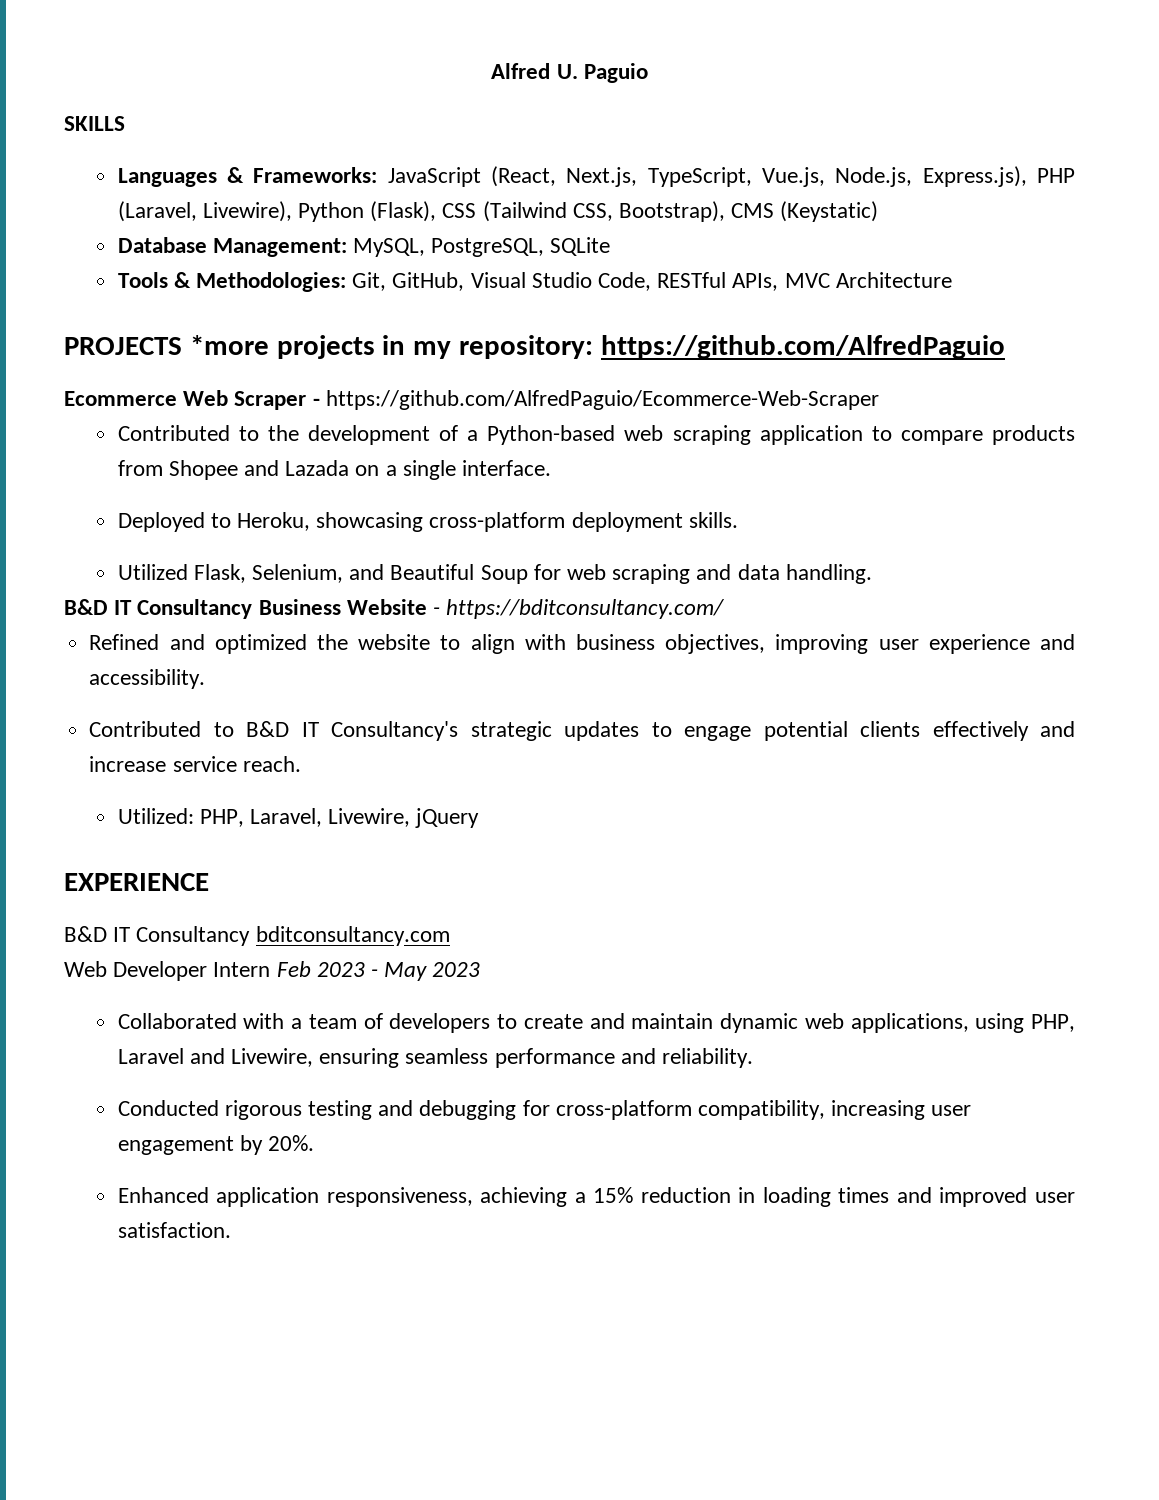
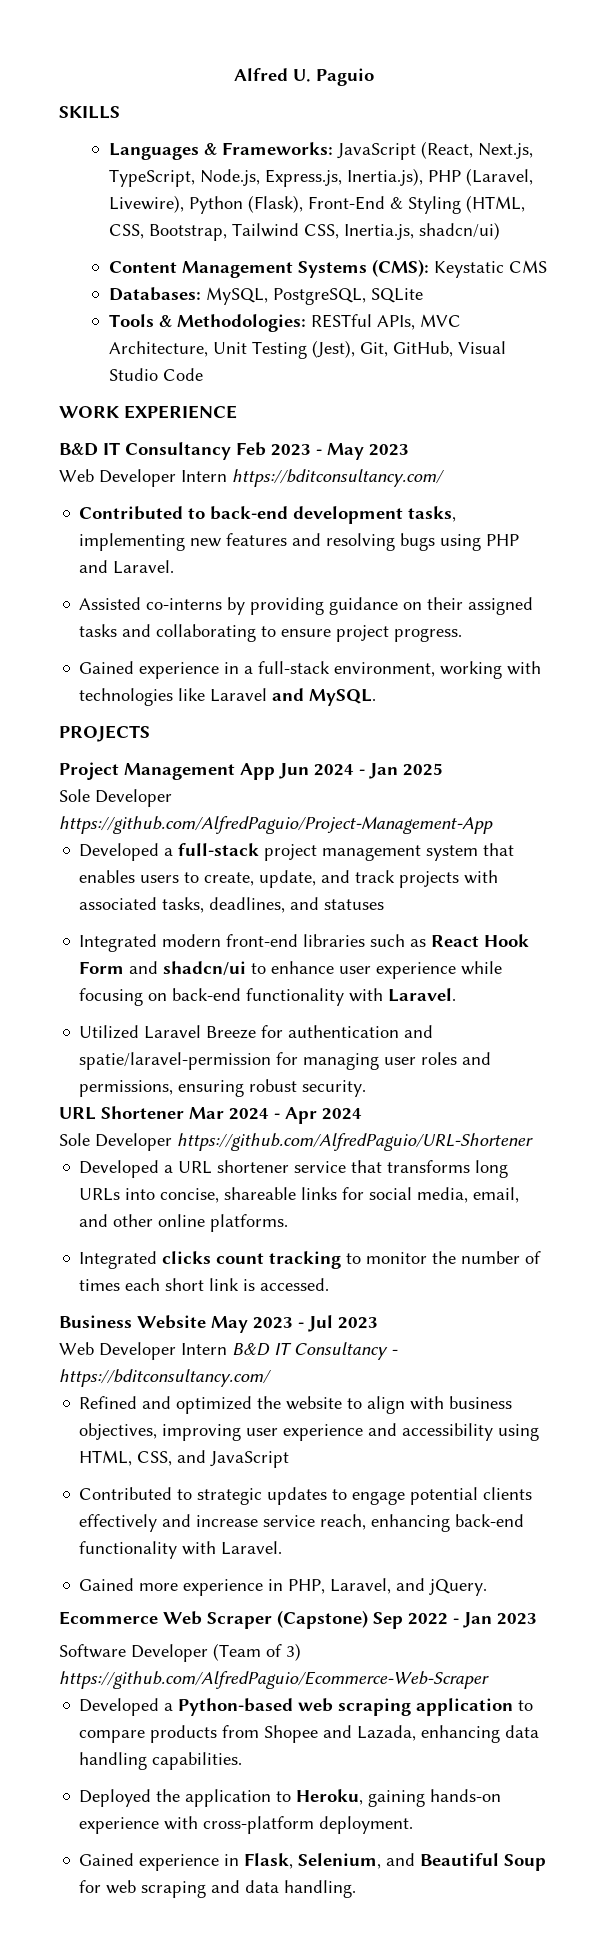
- Languages & Frameworks: JavaScript (React, Next.js, TypeScript, Vue.js, Node.js, Express.js), PHP (Laravel, Livewire), Python (Flask), CSS (Tailwind CSS, Bootstrap), CMS (Keystatic)
- Database Management: MySQL, PostgreSQL, SQLite
+ Languages & Frameworks: JavaScript (React, Next.js, TypeScript, Node.js, Express.js, Inertia.js), PHP (Laravel, Livewire), Python (Flask), Front-End & Styling (HTML, CSS, Bootstrap, Tailwind CSS, Inertia.js, shadcn/ui)
+ Content Management Systems (CMS): Keystatic CMS
+ Databases: MySQL, PostgreSQL, SQLite
- Tools & Methodologies: Git, GitHub, Visual Studio Code, RESTful APIs, MVC Architecture
- PROJECTS *more projects in my repository: https://github.com/AlfredPaguio
- Ecommerce Web Scraper - https://github.com/AlfredPaguio/Ecommerce-Web-Scraper
- Contributed to the development of a Python-based web scraping application to compare products from Shopee and Lazada on a single interface.
- Deployed to Heroku, showcasing cross-platform deployment skills.
- Utilized Flask, Selenium, and Beautiful Soup for web scraping and data handling.
- B&D IT Consultancy Business Website - https://bditconsultancy.com/
+ Tools & Methodologies: RESTful APIs, MVC Architecture, Unit Testing (Jest), Git, GitHub, Visual Studio Code
+ WORK EXPERIENCE
+ B&D IT Consultancy Feb 2023 - May 2023
+ Web Developer Intern https://bditconsultancy.com/
+ Contributed to back-end development tasks, implementing new features and resolving bugs using PHP and Laravel.
+ Assisted co-interns by providing guidance on their assigned tasks and collaborating to ensure project progress.
+ Gained experience in a full-stack environment, working with technologies like Laravel and MySQL.
+ PROJECTS
+ Project Management App Jun 2024 - Jan 2025
+ Sole Developer https://github.com/AlfredPaguio/Project-Management-App
+ Developed a full-stack project management system that enables users to create, update, and track projects with associated tasks, deadlines, and statuses
+ Integrated modern front-end libraries such as React Hook Form and shadcn/ui to enhance user experience while focusing on back-end functionality with Laravel.
+ Utilized Laravel Breeze for authentication and spatie/laravel-permission for managing user roles and permissions, ensuring robust security.
+ URL Shortener Mar 2024 - Apr 2024
+ Sole Developer https://github.com/AlfredPaguio/URL-Shortener
+ Developed a URL shortener service that transforms long URLs into concise, shareable links for social media, email, and other online platforms.
+ Integrated clicks count tracking to monitor the number of times each short link is accessed.
+ Business Website May 2023 - Jul 2023
+ Web Developer Intern B&D IT Consultancy - https://bditconsultancy.com/
- Refined and optimized the website to align with business objectives, improving user experience and accessibility.
- Contributed to B&D IT Consultancy's strategic updates to engage potential clients effectively and increase service reach.
- Utilized: PHP, Laravel, Livewire, jQuery
- EXPERIENCE
- B&D IT Consultancy bditconsultancy.com
- Web Developer Intern Feb 2023 - May 2023
- Collaborated with a team of developers to create and maintain dynamic web applications, using PHP, Laravel and Livewire, ensuring seamless performance and reliability.
- Conducted rigorous testing and debugging for cross-platform compatibility, increasing user engagement by 20%.
- Enhanced application responsiveness, achieving a 15% reduction in loading times and improved user satisfaction.
+ Refined and optimized the website to align with business objectives, improving user experience and accessibility using HTML, CSS, and JavaScript
+ Contributed to strategic updates to engage potential clients effectively and increase service reach, enhancing back-end functionality with Laravel.
+ Gained more experience in PHP, Laravel, and jQuery.
+ Ecommerce Web Scraper (Capstone) Sep 2022 - Jan 2023
+ Software Developer (Team of 3) https://github.com/AlfredPaguio/Ecommerce-Web-Scraper
+ Developed a Python-based web scraping application to compare products from Shopee and Lazada, enhancing data handling capabilities.
+ Deployed the application to Heroku, gaining hands-on experience with cross-platform deployment.
+ Gained experience in Flask, Selenium, and Beautiful Soup for web scraping and data handling.

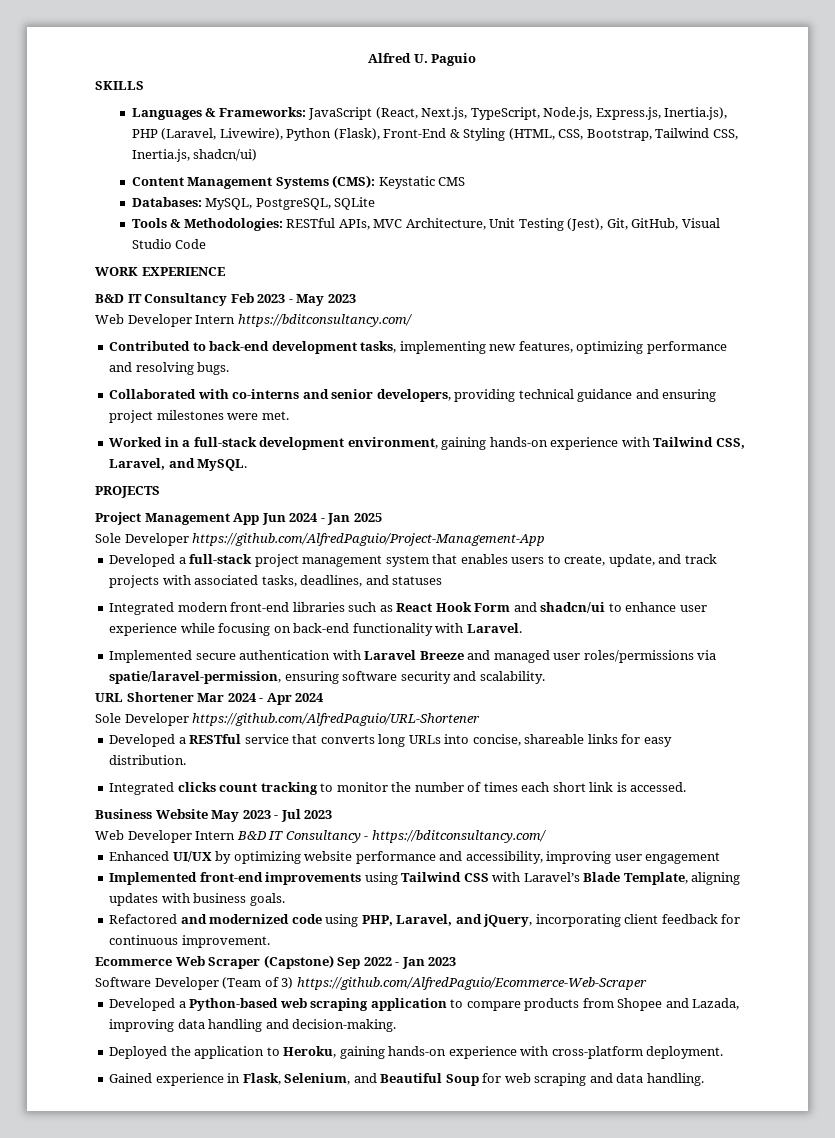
- Contributed to back-end development tasks, implementing new features and resolving bugs using PHP and Laravel.
- Assisted co-interns by providing guidance on their assigned tasks and collaborating to ensure project progress.
- Gained experience in a full-stack environment, working with technologies like Laravel and MySQL.
+ Contributed to back-end development tasks, implementing new features, optimizing performance and resolving bugs.
+ Collaborated with co-interns and senior developers, providing technical guidance and ensuring project milestones were met.
+ Worked in a full-stack development environment, gaining hands-on experience with Tailwind CSS, Laravel, and MySQL.
- Utilized Laravel Breeze for authentication and spatie/laravel-permission for managing user roles and permissions, ensuring robust security.
+ Implemented secure authentication with Laravel Breeze and managed user roles/permissions via spatie/laravel-permission, ensuring software security and scalability.
- Developed a URL shortener service that transforms long URLs into concise, shareable links for social media, email, and other online platforms.
+ Developed a RESTful service that converts long URLs into concise, shareable links for easy distribution.
- Refined and optimized the website to align with business objectives, improving user experience and accessibility using HTML, CSS, and JavaScript
- Contributed to strategic updates to engage potential clients effectively and increase service reach, enhancing back-end functionality with Laravel.
- Gained more experience in PHP, Laravel, and jQuery.
+ Enhanced UI/UX by optimizing website performance and accessibility, improving user engagement
+ Implemented front-end improvements using Tailwind CSS with Laravel’s Blade Template, aligning updates with business goals.
+ Refactored and modernized code using PHP, Laravel, and jQuery, incorporating client feedback for continuous improvement.
- Developed a Python-based web scraping application to compare products from Shopee and Lazada, enhancing data handling capabilities.
+ Developed a Python-based web scraping application to compare products from Shopee and Lazada, improving data handling and decision-making.

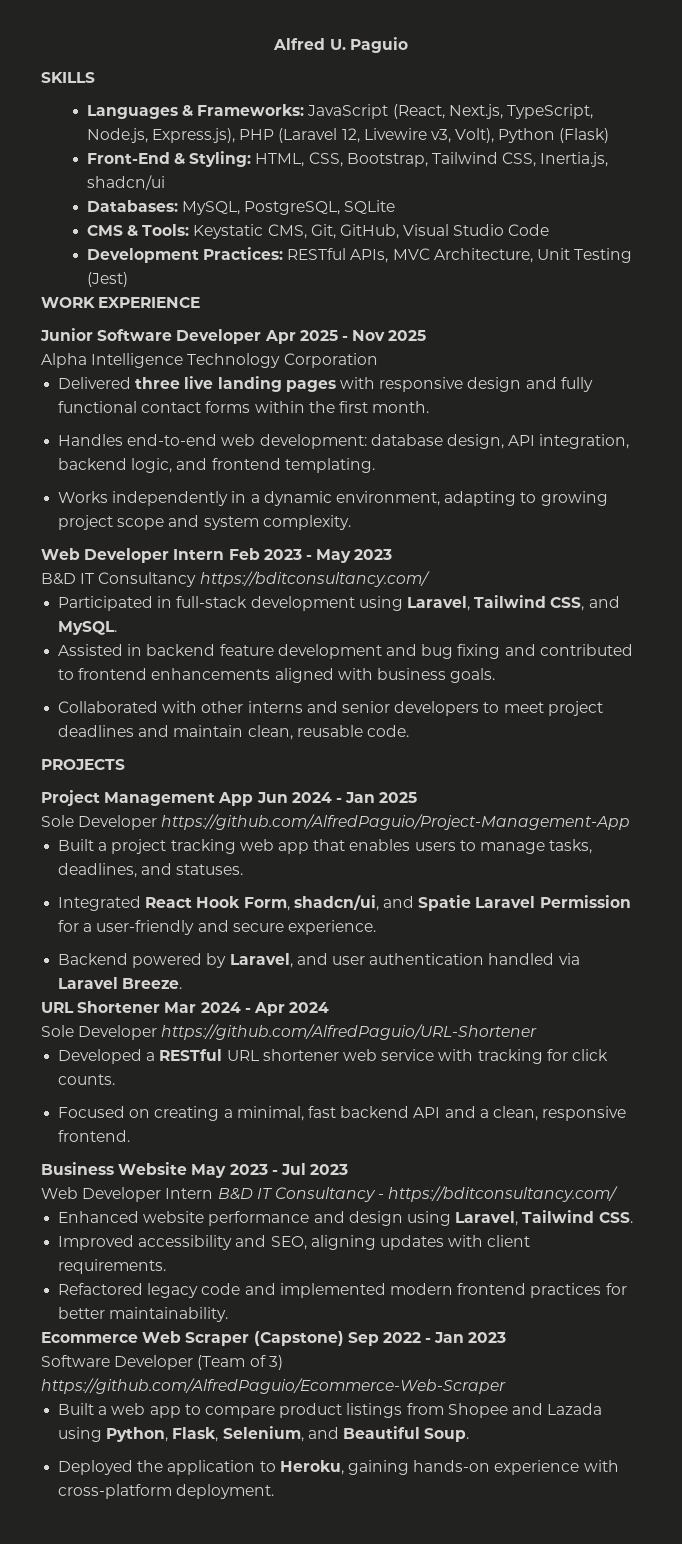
- Languages & Frameworks: JavaScript (React, Next.js, TypeScript, Node.js, Express.js, Inertia.js), PHP (Laravel, Livewire), Python (Flask), Front-End & Styling (HTML, CSS, Bootstrap, Tailwind CSS, Inertia.js, shadcn/ui)
- Content Management Systems (CMS): Keystatic CMS
+ Languages & Frameworks: JavaScript (React, Next.js, TypeScript, Node.js, Express.js), PHP (Laravel 12, Livewire v3, Volt), Python (Flask)
+ Front-End & Styling: HTML, CSS, Bootstrap, Tailwind CSS, Inertia.js, shadcn/ui
  Databases: MySQL, PostgreSQL, SQLite
- Tools & Methodologies: RESTful APIs, MVC Architecture, Unit Testing (Jest), Git, GitHub, Visual Studio Code
+ CMS & Tools: Keystatic CMS, Git, GitHub, Visual Studio Code
+ Development Practices: RESTful APIs, MVC Architecture, Unit Testing (Jest)
  WORK EXPERIENCE
- B&D IT Consultancy Feb 2023 - May 2023
+ Junior Software Developer Apr 2025 - Nov 2025
+ Alpha Intelligence Technology Corporation
+ Delivered three live landing pages with responsive design and fully functional contact forms within the first month.
+ Handles end-to-end web development: database design, API integration, backend logic, and frontend templating.
+ Works independently in a dynamic environment, adapting to growing project scope and system complexity.
+ Web Developer Intern Feb 2023 - May 2023
- Web Developer Intern https://bditconsultancy.com/
- Contributed to back-end development tasks, implementing new features, optimizing performance and resolving bugs.
- Collaborated with co-interns and senior developers, providing technical guidance and ensuring project milestones were met.
- Worked in a full-stack development environment, gaining hands-on experience with Tailwind CSS, Laravel, and MySQL.
+ B&D IT Consultancy https://bditconsultancy.com/
+ Participated in full-stack development using Laravel, Tailwind CSS, and MySQL.
+ Assisted in backend feature development and bug fixing and contributed to frontend enhancements aligned with business goals.
+ Collaborated with other interns and senior developers to meet project deadlines and maintain clean, reusable code.
- Developed a full-stack project management system that enables users to create, update, and track projects with associated tasks, deadlines, and statuses
- Integrated modern front-end libraries such as React Hook Form and shadcn/ui to enhance user experience while focusing on back-end functionality with Laravel.
- Implemented secure authentication with Laravel Breeze and managed user roles/permissions via spatie/laravel-permission, ensuring software security and scalability.
+ Built a project tracking web app that enables users to manage tasks, deadlines, and statuses.
+ Integrated React Hook Form, shadcn/ui, and Spatie Laravel Permission for a user-friendly and secure experience.
+ Backend powered by Laravel, and user authentication handled via Laravel Breeze.
- Developed a RESTful service that converts long URLs into concise, shareable links for easy distribution.
- Integrated clicks count tracking to monitor the number of times each short link is accessed.
+ Developed a RESTful URL shortener web service with tracking for click counts.
+ Focused on creating a minimal, fast backend API and a clean, responsive frontend.
- Enhanced UI/UX by optimizing website performance and accessibility, improving user engagement
- Implemented front-end improvements using Tailwind CSS with Laravel’s Blade Template, aligning updates with business goals.
+ Enhanced website performance and design using Laravel, Tailwind CSS.
+ Improved accessibility and SEO, aligning updates with client requirements.
- Refactored and modernized code using PHP, Laravel, and jQuery, incorporating client feedback for continuous improvement.
+ Refactored legacy code and implemented modern frontend practices for better maintainability.
- Developed a Python-based web scraping application to compare products from Shopee and Lazada, improving data handling and decision-making.
+ Built a web app to compare product listings from Shopee and Lazada using Python, Flask, Selenium, and Beautiful Soup.
- Gained experience in Flask, Selenium, and Beautiful Soup for web scraping and data handling.

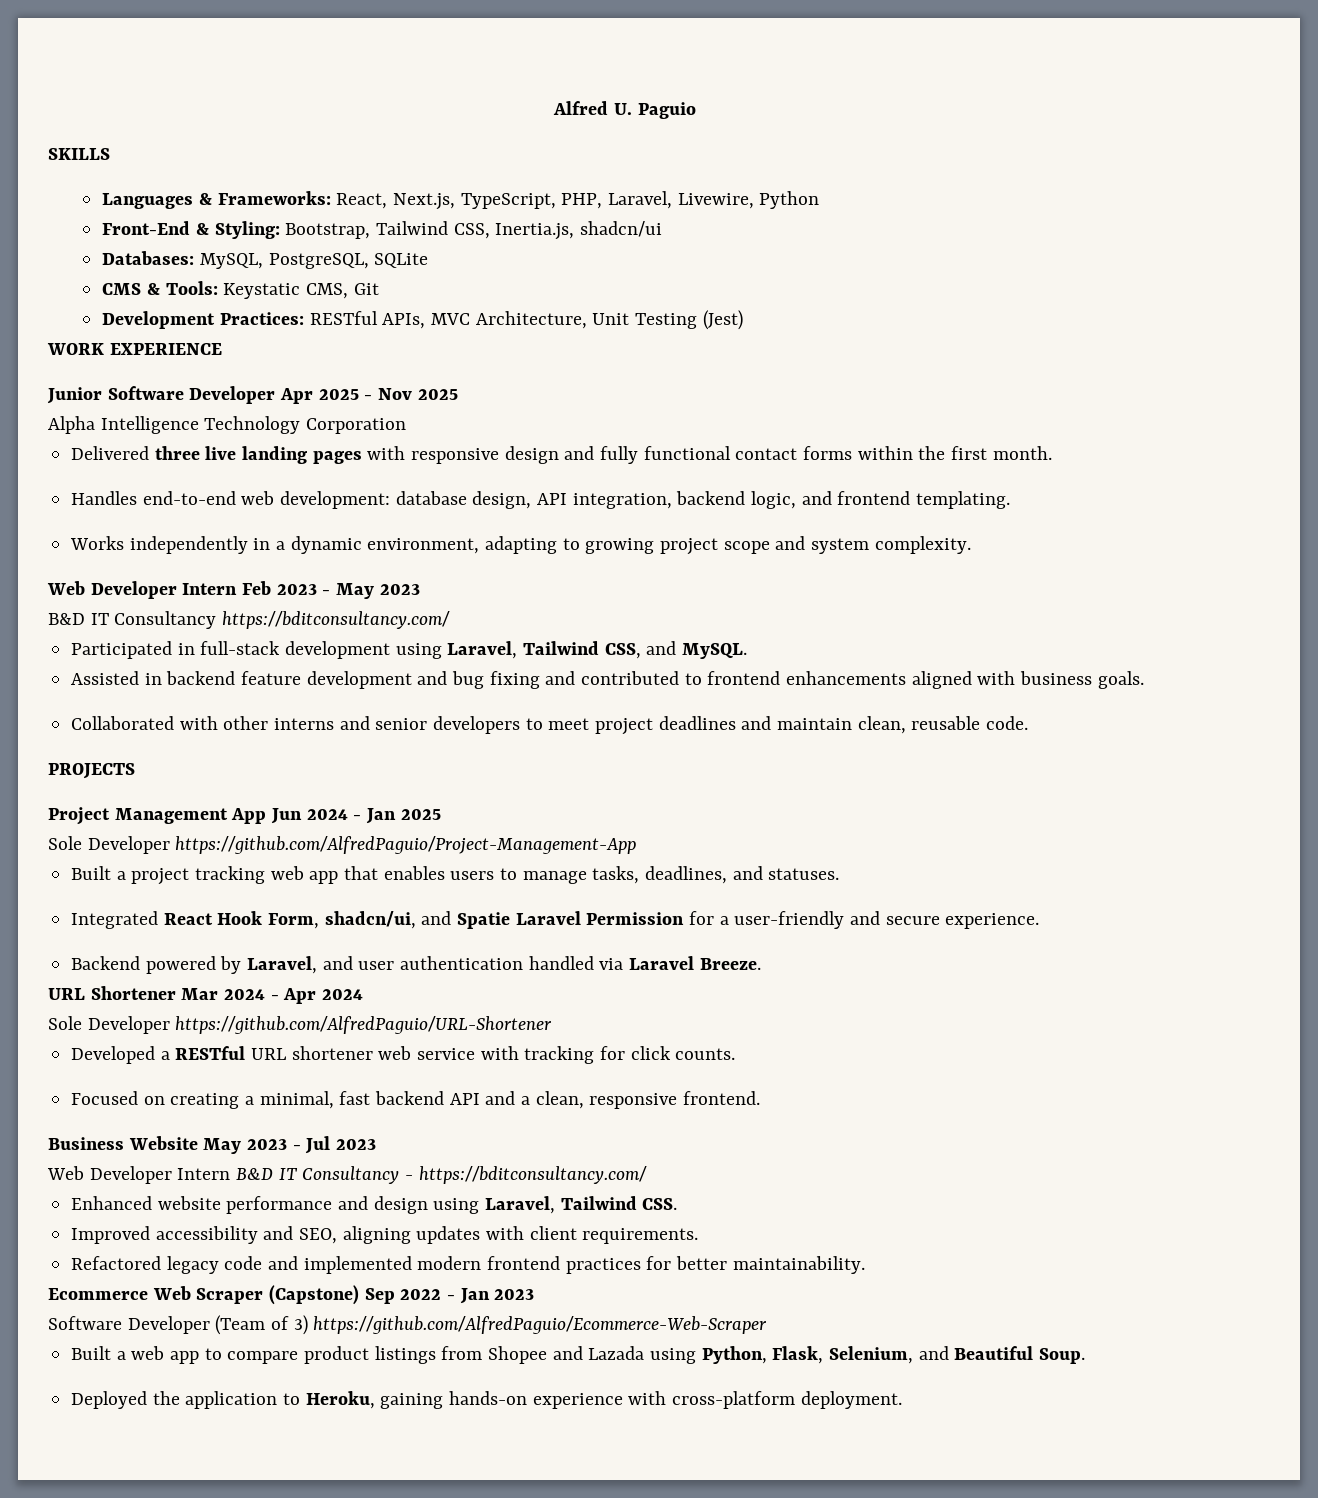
- Languages & Frameworks: JavaScript (React, Next.js, TypeScript, Node.js, Express.js), PHP (Laravel 12, Livewire v3, Volt), Python (Flask)
+ Languages & Frameworks: React, Next.js, TypeScript, PHP, Laravel, Livewire, Python
- Front-End & Styling: HTML, CSS, Bootstrap, Tailwind CSS, Inertia.js, shadcn/ui
+ Front-End & Styling: Bootstrap, Tailwind CSS, Inertia.js, shadcn/ui
- CMS & Tools: Keystatic CMS, Git, GitHub, Visual Studio Code
+ CMS & Tools: Keystatic CMS, Git

